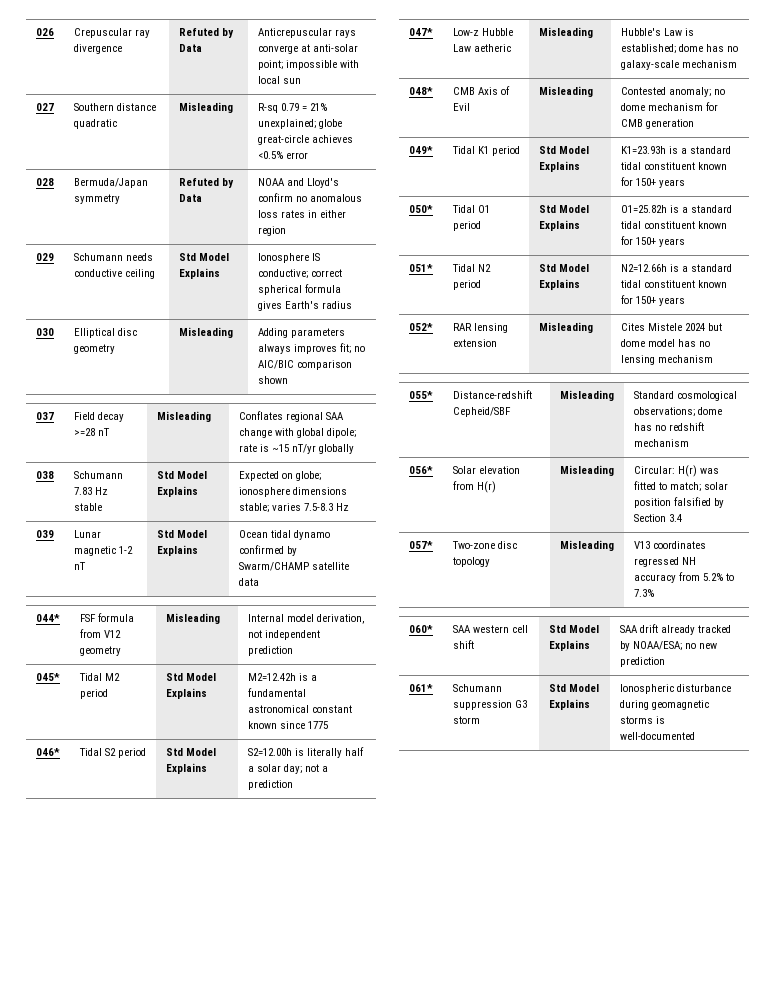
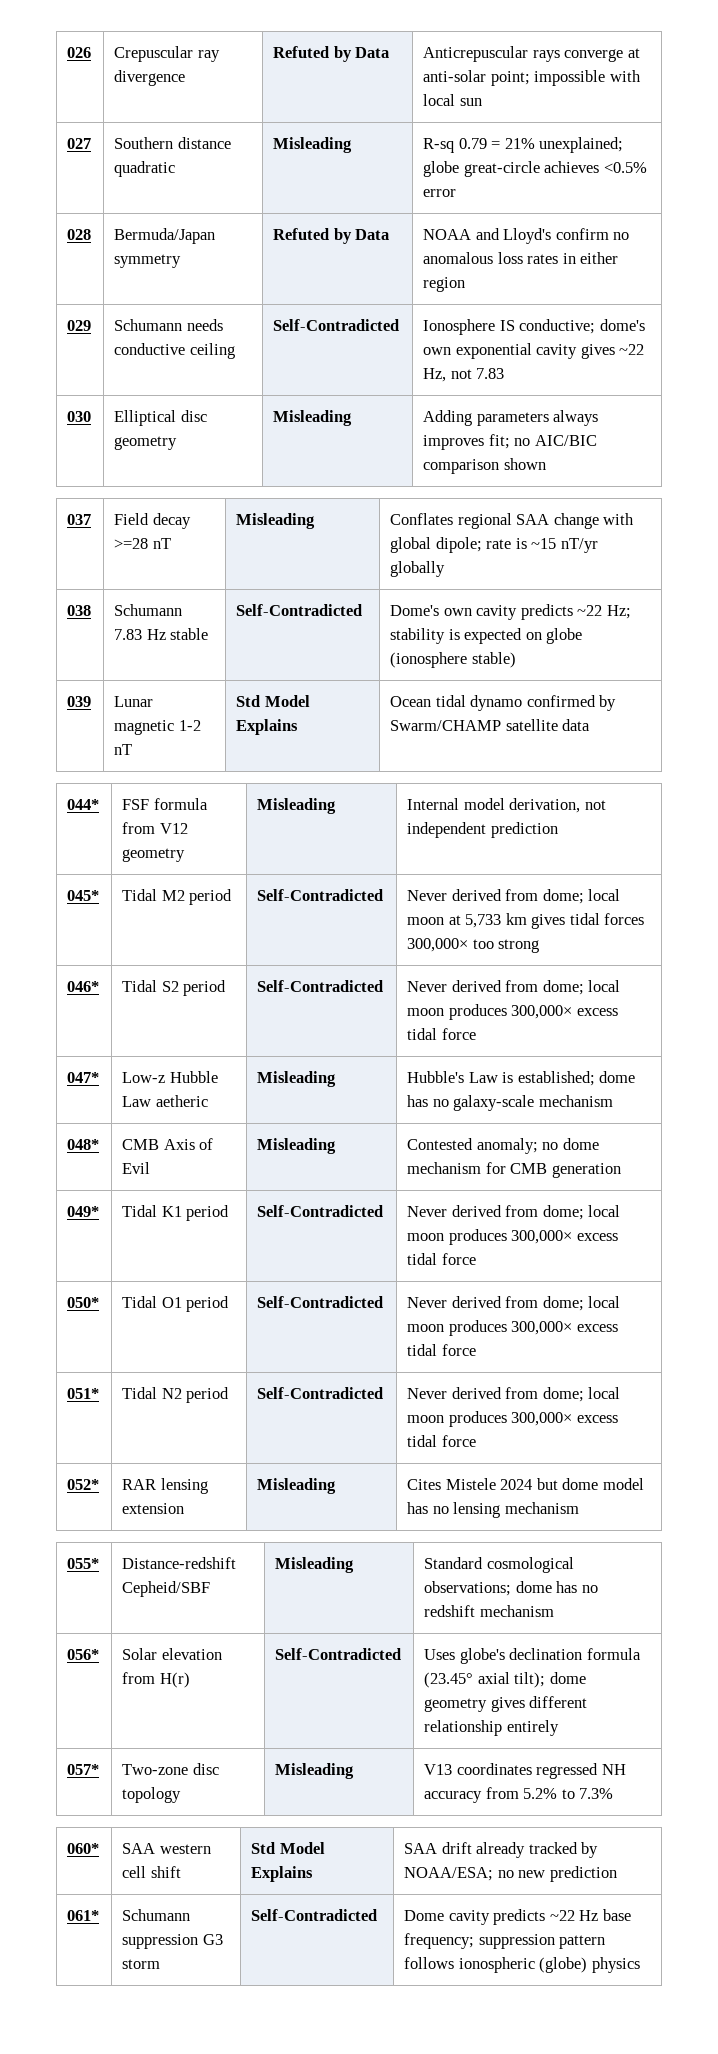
- 029 | Schumann needs conductive ceiling | Std Model Explains | Ionosphere IS conductive; correct spherical formula gives Earth's radius
+ 029 | Schumann needs conductive ceiling | Self-Contradicted | Ionosphere IS conductive; dome's own exponential cavity gives ~22 Hz, not 7.83
- 038 | Schumann 7.83 Hz stable | Std Model Explains | Expected on globe; ionosphere dimensions stable; varies 7.5-8.3 Hz
+ 038 | Schumann 7.83 Hz stable | Self-Contradicted | Dome's own cavity predicts ~22 Hz; stability is expected on globe (ionosphere stable)
- 045* | Tidal M2 period | Std Model Explains | M2=12.42h is a fundamental astronomical constant known since 1775
- 046* | Tidal S2 period | Std Model Explains | S2=12.00h is literally half a solar day; not a prediction
+ 045* | Tidal M2 period | Self-Contradicted | Never derived from dome; local moon at 5,733 km gives tidal forces 300,000× too strong
+ 046* | Tidal S2 period | Self-Contradicted | Never derived from dome; local moon produces 300,000× excess tidal force
- 049* | Tidal K1 period | Std Model Explains | K1=23.93h is a standard tidal constituent known for 150+ years
- 050* | Tidal O1 period | Std Model Explains | O1=25.82h is a standard tidal constituent known for 150+ years
- 051* | Tidal N2 period | Std Model Explains | N2=12.66h is a standard tidal constituent known for 150+ years
+ 049* | Tidal K1 period | Self-Contradicted | Never derived from dome; local moon produces 300,000× excess tidal force
+ 050* | Tidal O1 period | Self-Contradicted | Never derived from dome; local moon produces 300,000× excess tidal force
+ 051* | Tidal N2 period | Self-Contradicted | Never derived from dome; local moon produces 300,000× excess tidal force
- 056* | Solar elevation from H(r) | Misleading | Circular: H(r) was fitted to match; solar position falsified by Section 3.4
+ 056* | Solar elevation from H(r) | Self-Contradicted | Uses globe's declination formula (23.45° axial tilt); dome geometry gives different relationship entirely
- 061* | Schumann suppression G3 storm | Std Model Explains | Ionospheric disturbance during geomagnetic storms is well-documented
+ 061* | Schumann suppression G3 storm | Self-Contradicted | Dome cavity predicts ~22 Hz base frequency; suppression pattern follows ionospheric (globe) physics

